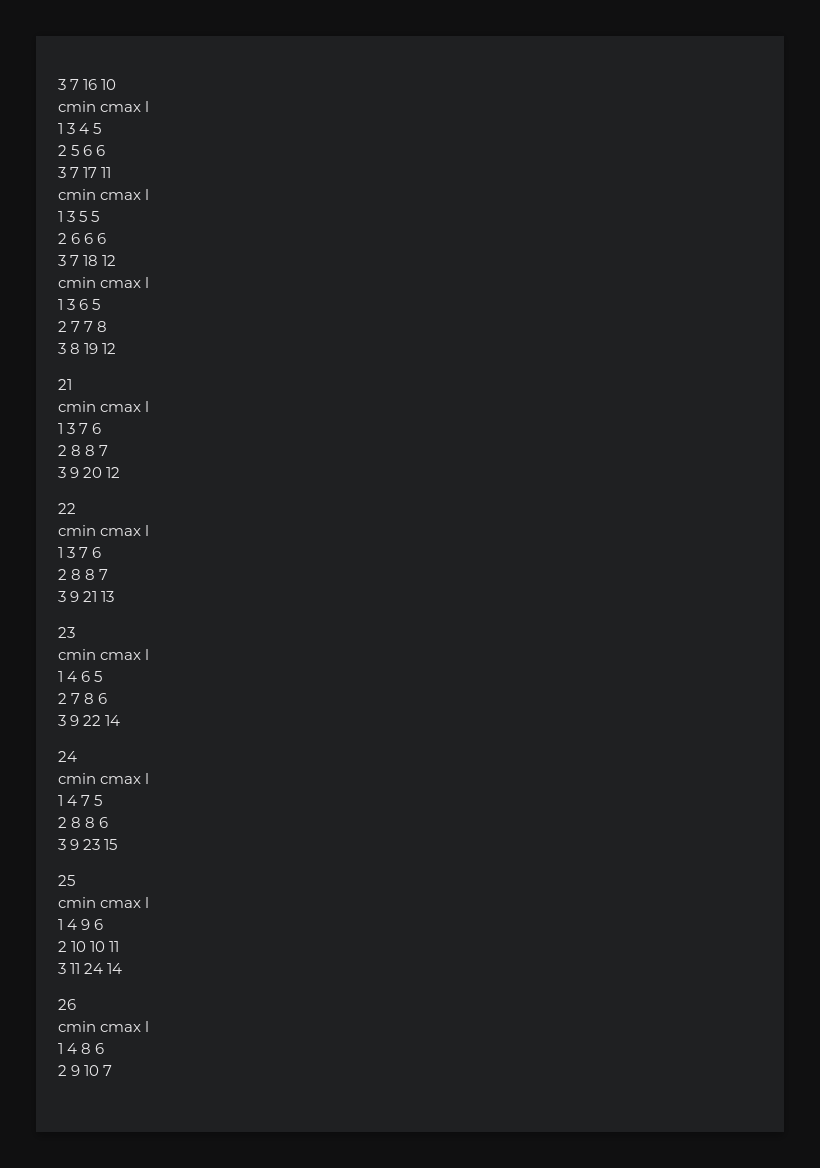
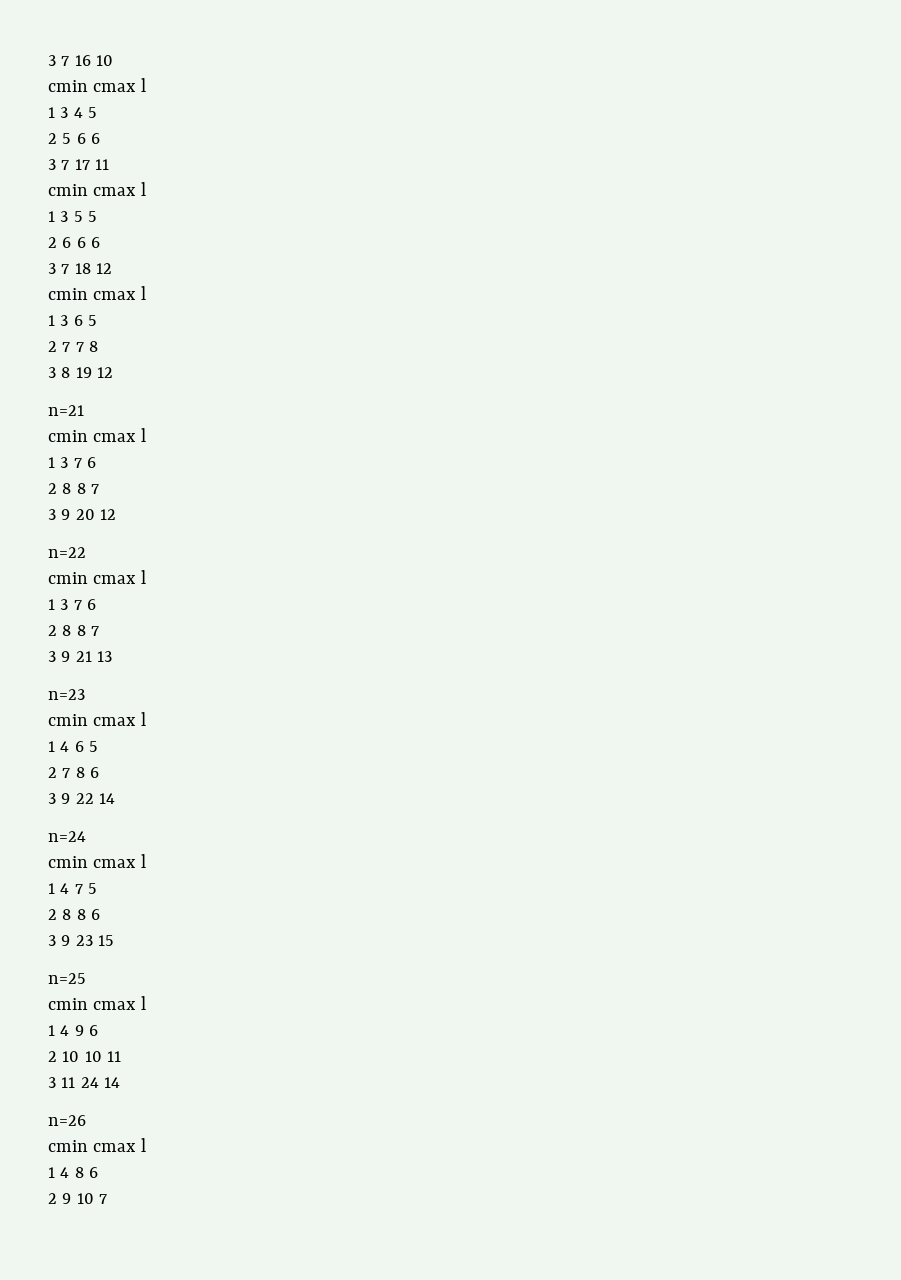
  3 8 19 12
- 21
+ n=21
  3 9 20 12
- 22
+ n=22
  3 9 21 13
- 23
+ n=23
  3 9 22 14
- 24
+ n=24
- 25
+ n=25
- 26
+ n=26

